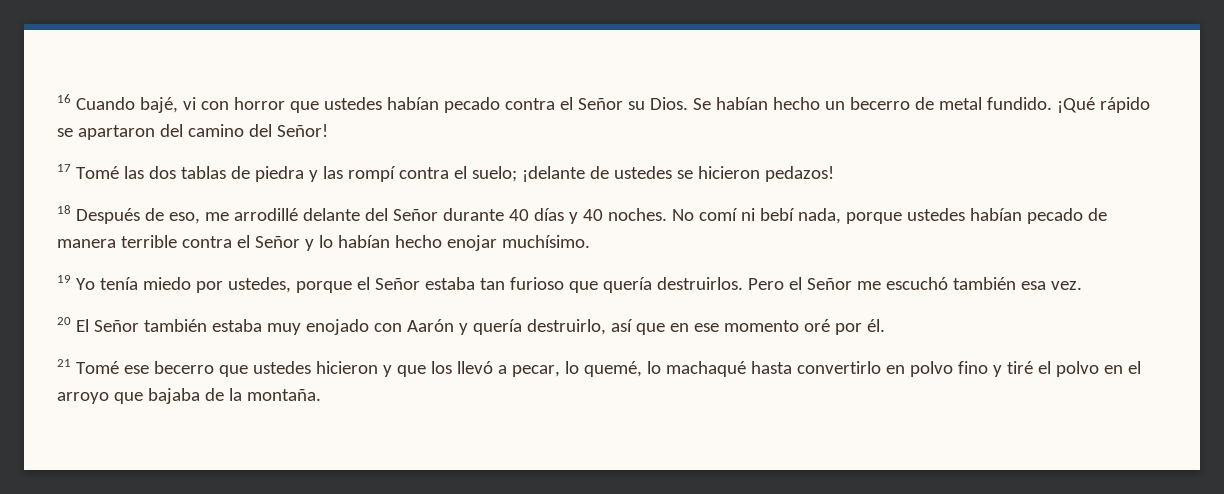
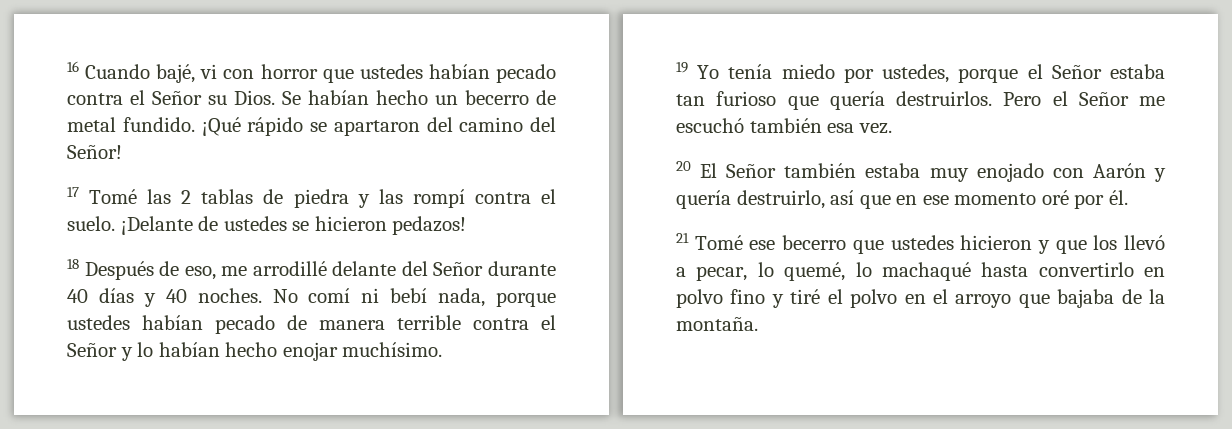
- 17 Tomé las dos tablas de piedra y las rompí contra el suelo; ¡delante de ustedes se hicieron pedazos!
+ 17 Tomé las 2 tablas de piedra y las rompí contra el suelo. ¡Delante de ustedes se hicieron pedazos!

